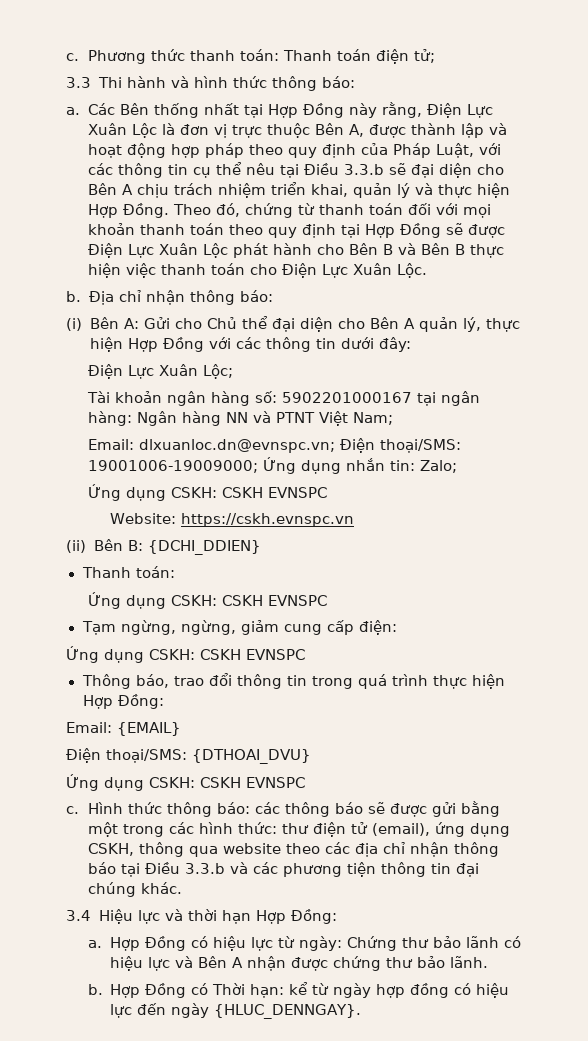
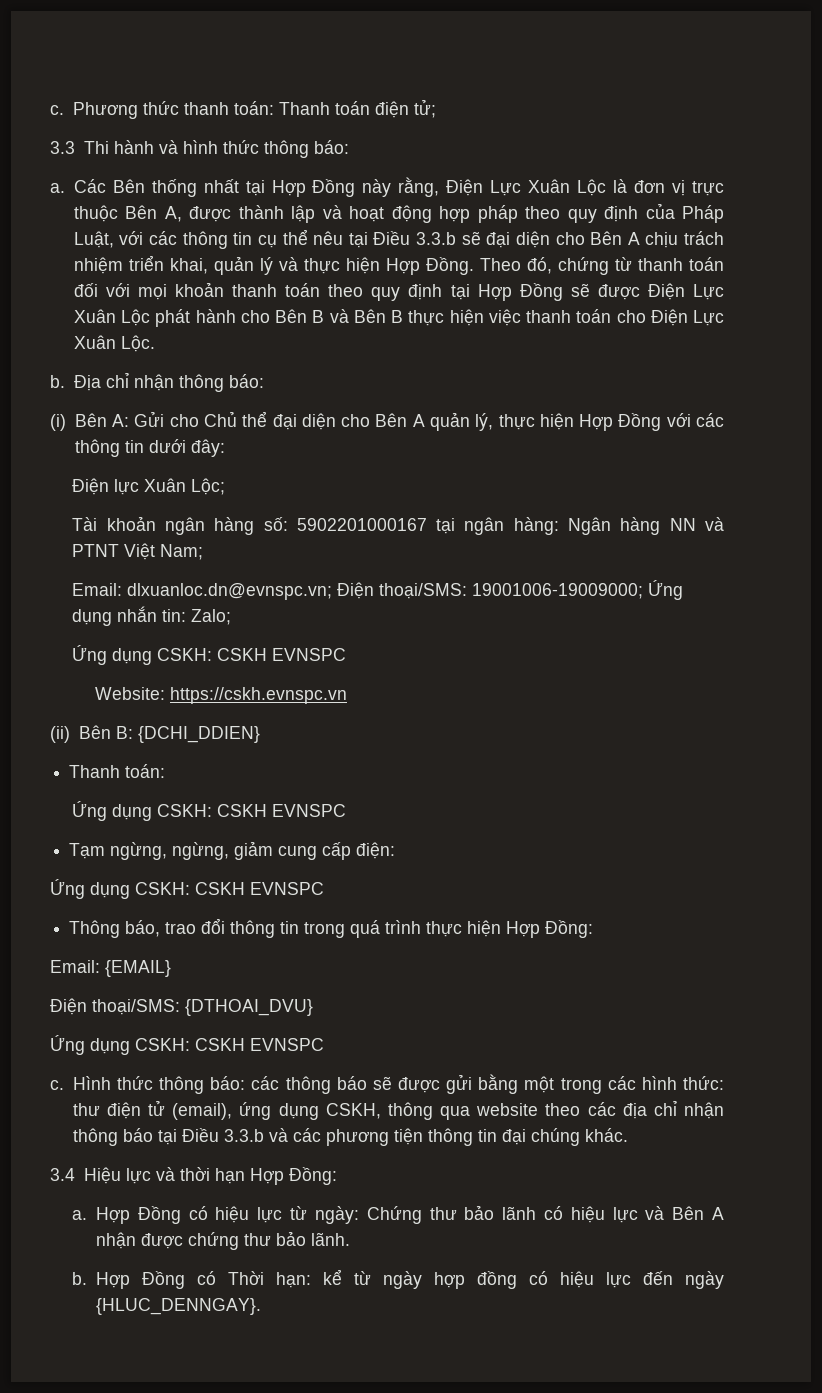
- Điện Lực Xuân Lộc;
+ Điện lực Xuân Lộc;

